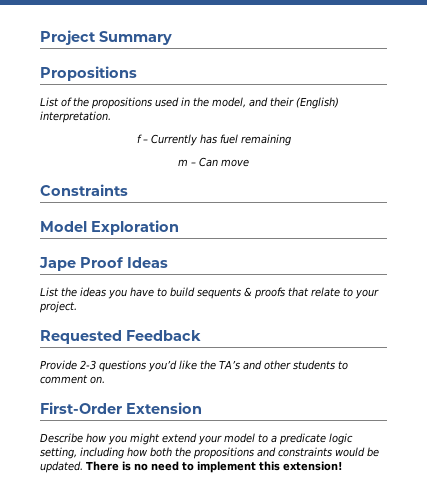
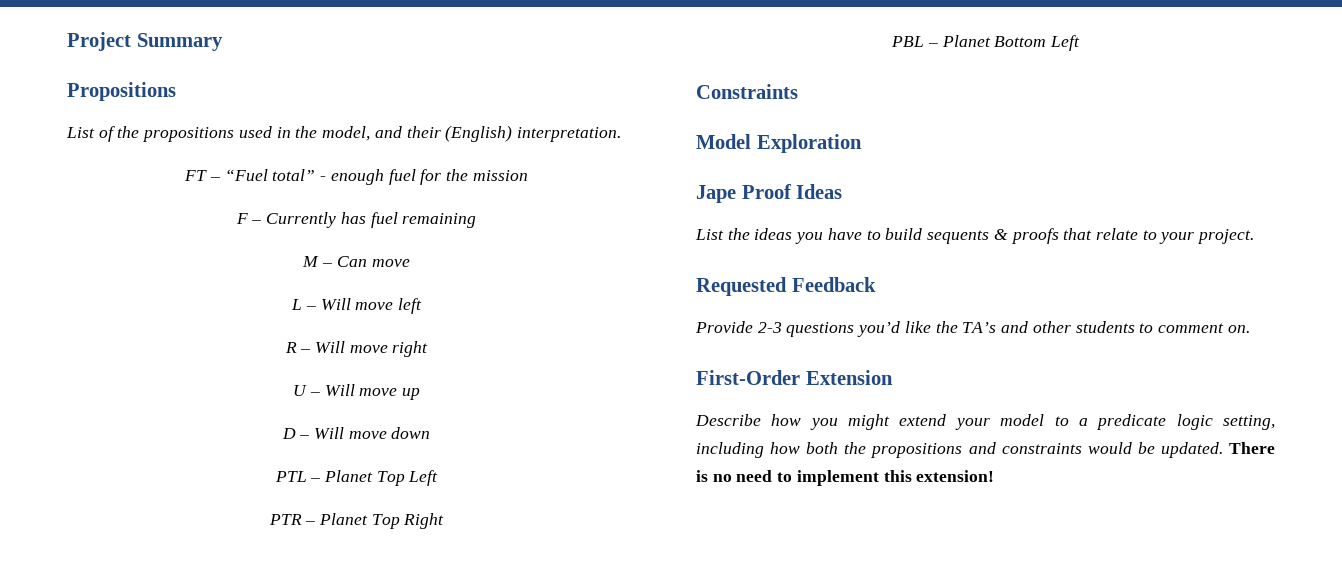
- f – Currently has fuel remaining
+ FT – “Fuel total” - enough fuel for the mission
+ F – Currently has fuel remaining
- m – Can move
+ M – Can move
+ L – Will move left
+ R – Will move right
+ U – Will move up
+ D – Will move down
+ PTL – Planet Top Left
+ PTR – Planet Top Right
+ PBL – Planet Bottom Left

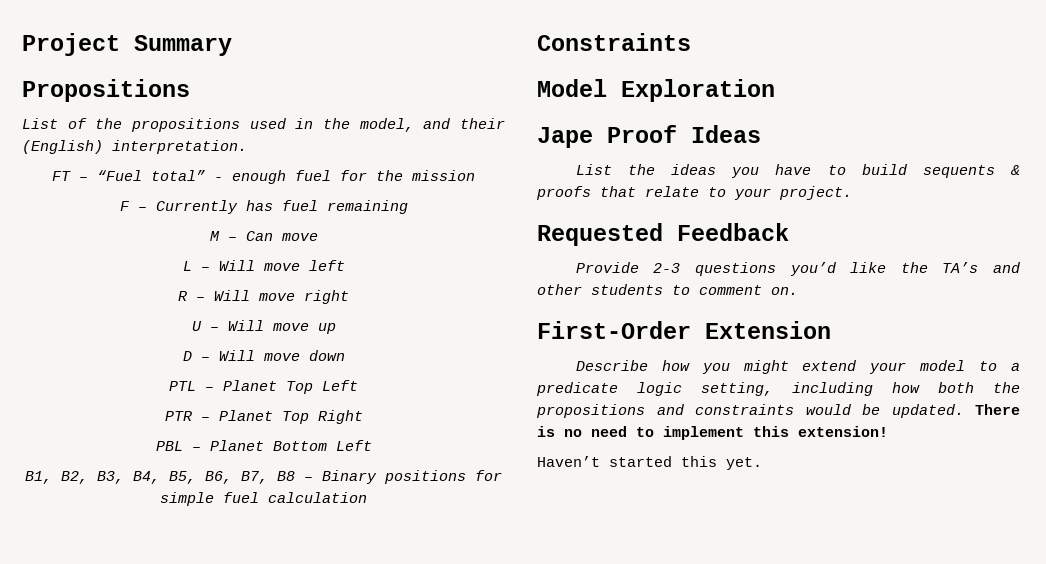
+ B1, B2, B3, B4, B5, B6, B7, B8 – Binary positions for simple fuel calculation
+ Haven’t started this yet.

